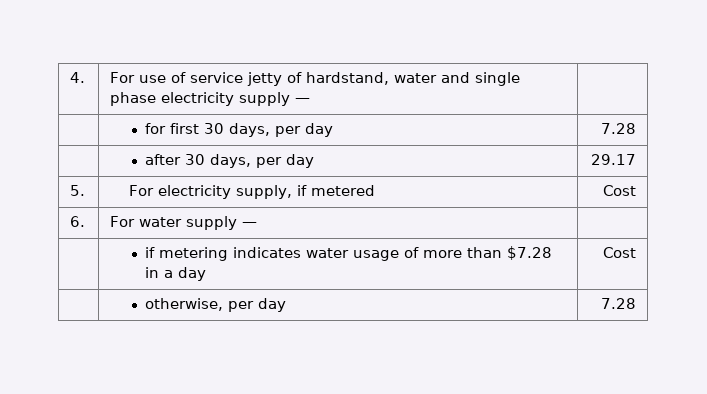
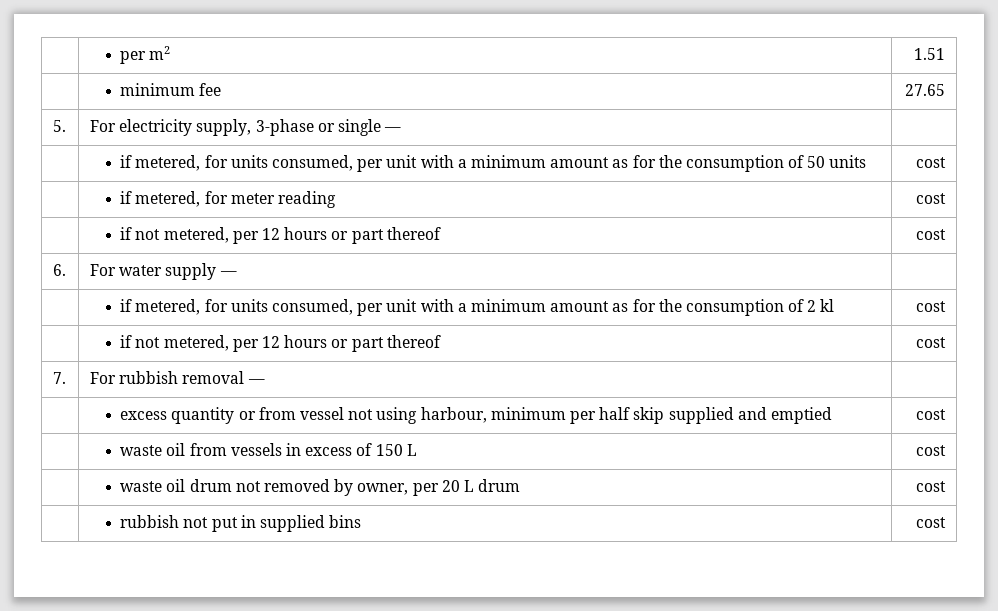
- 4. | For use of service jetty of hardstand, water and single phase electricity supply — |
- | for first 30 days, per day | 7.28
- | after 30 days, per day | 29.17
- 5. | For electricity supply, if metered | Cost
+ | per m2 | 1.51
+ | minimum fee | 27.65
+ 5. | For electricity supply, 3-phase or single — |
+ | if metered, for units consumed, per unit with a minimum amount as for the consumption of 50 units | cost
+ | if metered, for meter reading | cost
+ | if not metered, per 12 hours or part thereof | cost
- | if metering indicates water usage of more than $7.28 in a day | Cost
- | otherwise, per day | 7.28
+ | if metered, for units consumed, per unit with a minimum amount as for the consumption of 2 kl | cost
+ | if not metered, per 12 hours or part thereof | cost
+ 7. | For rubbish removal — |
+ | excess quantity or from vessel not using harbour, minimum per half skip supplied and emptied | cost
+ | waste oil from vessels in excess of 150 L | cost
+ | waste oil drum not removed by owner, per 20 L drum | cost
+ | rubbish not put in supplied bins | cost

